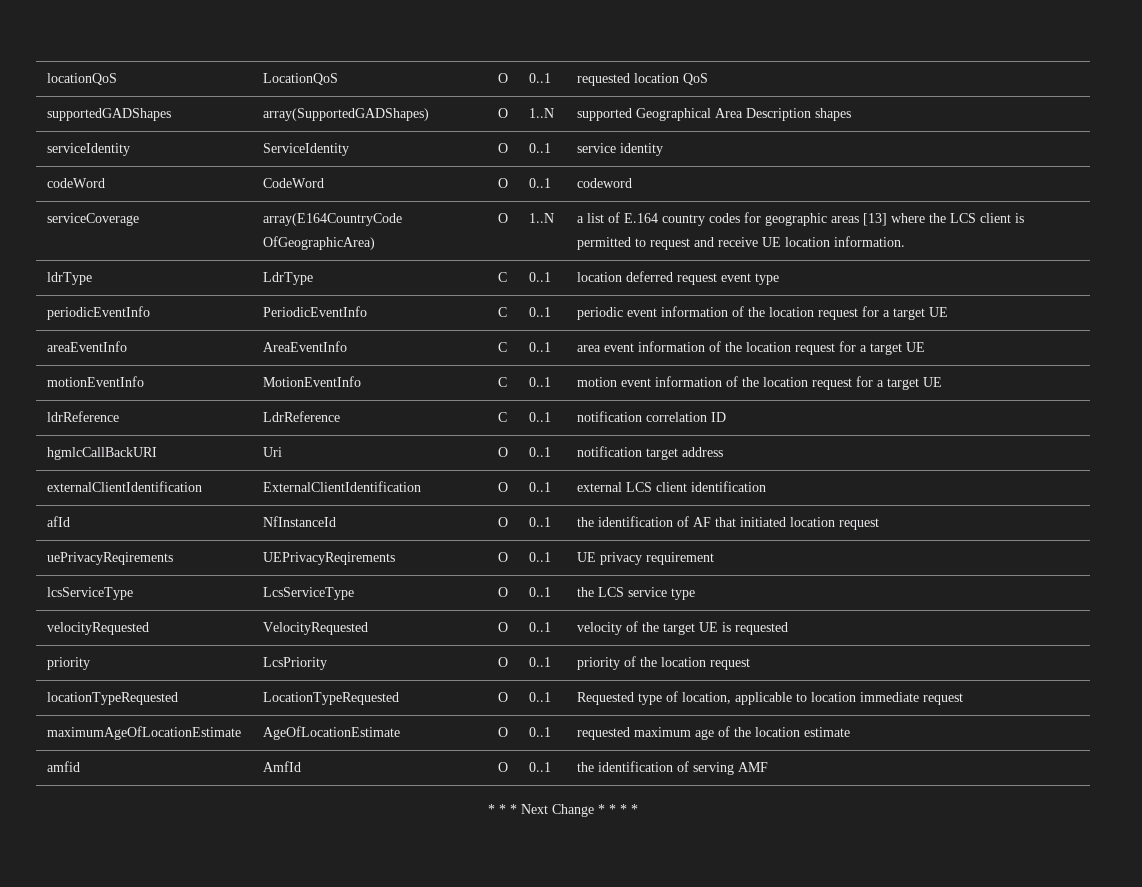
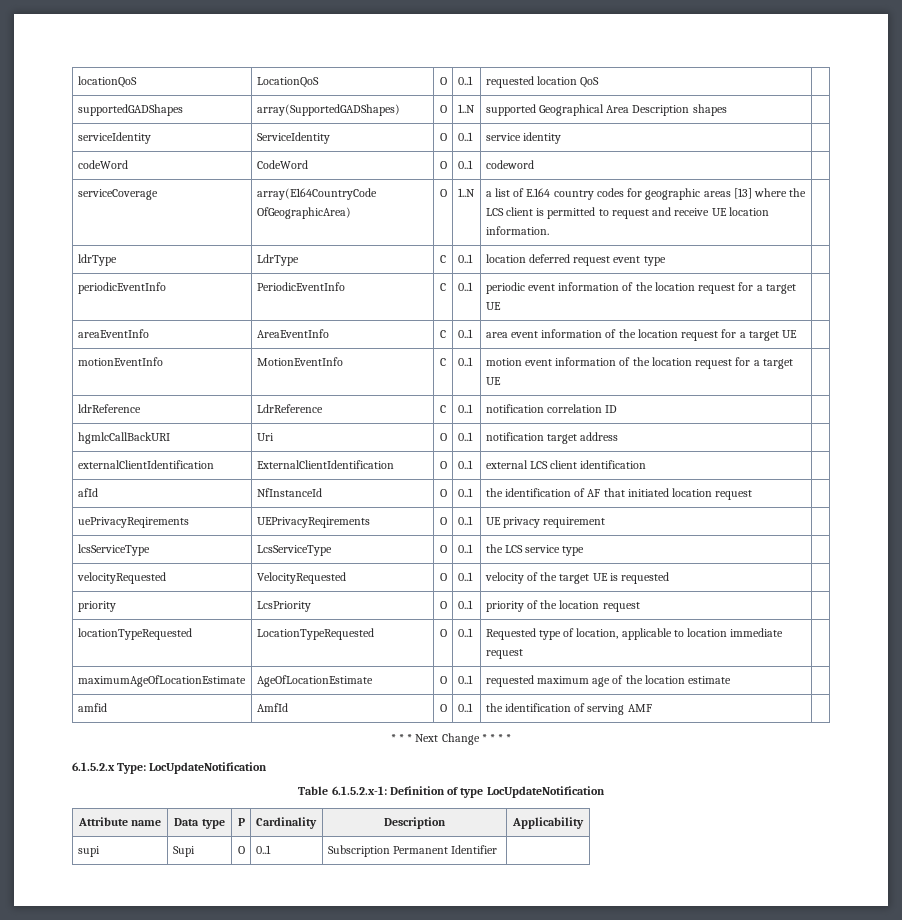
+ 6.1.5.2.x Type: LocUpdateNotification
+ Table 6.1.5.2.x-1: Definition of type LocUpdateNotification
+ Attribute name | Data type | P | Cardinality | Description | Applicability
+ supi | Supi | O | 0..1 | Subscription Permanent Identifier |

